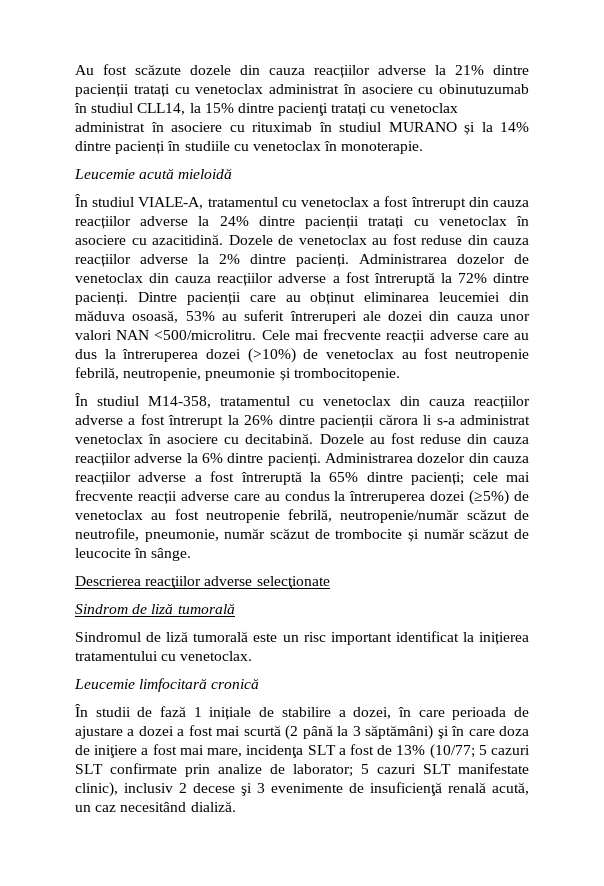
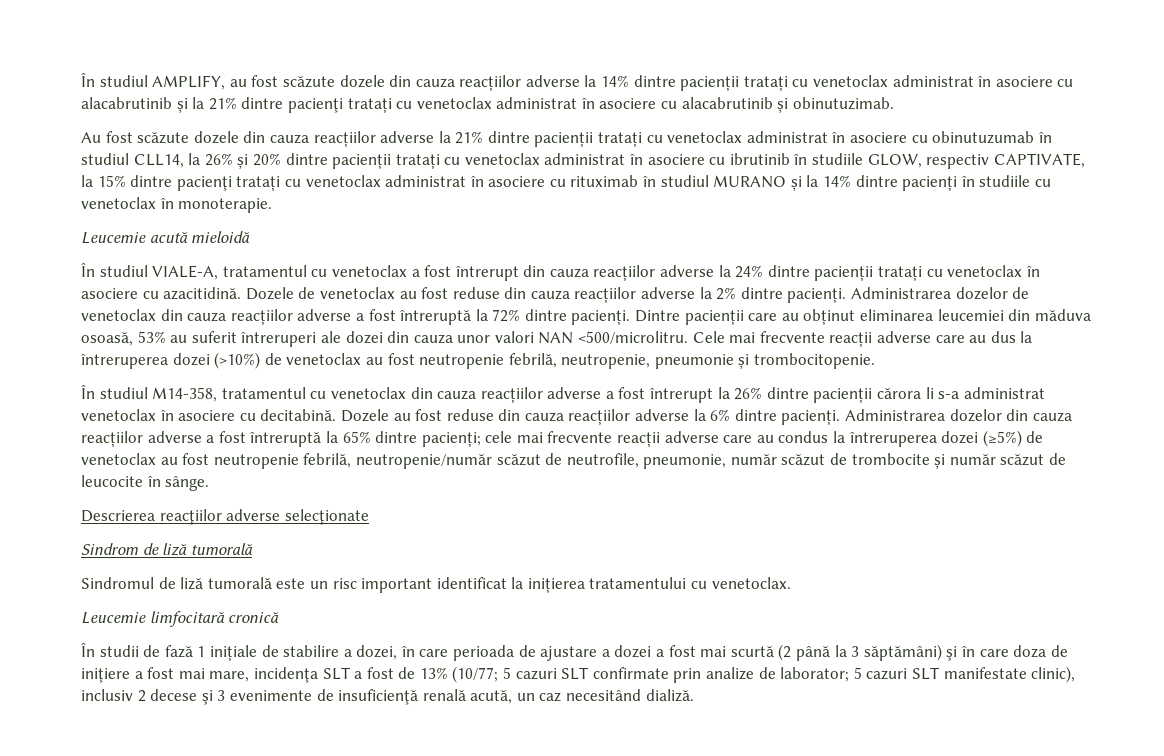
+ În studiul AMPLIFY, au fost scăzute dozele din cauza reacțiilor adverse la 14% dintre pacienții tratați cu venetoclax administrat în asociere cu alacabrutinib și la 21% dintre pacienţi tratați cu venetoclax administrat în asociere cu alacabrutinib și obinutuzimab.
- Au fost scăzute dozele din cauza reacțiilor adverse la 21% dintre pacienții tratați cu venetoclax administrat în asociere cu obinutuzumab în studiul CLL14, la 15% dintre pacienţi tratați cu venetoclax administrat în asociere cu rituximab în studiul MURANO și la 14% dintre pacienți în studiile cu venetoclax în monoterapie.
+ Au fost scăzute dozele din cauza reacțiilor adverse la 21% dintre pacienții tratați cu venetoclax administrat în asociere cu obinutuzumab în studiul CLL14, la 26% și 20% dintre pacienții tratați cu venetoclax administrat în asociere cu ibrutinib în studiile GLOW, respectiv CAPTIVATE, la 15% dintre pacienţi tratați cu venetoclax administrat în asociere cu rituximab în studiul MURANO și la 14% dintre pacienți în studiile cu venetoclax în monoterapie.

